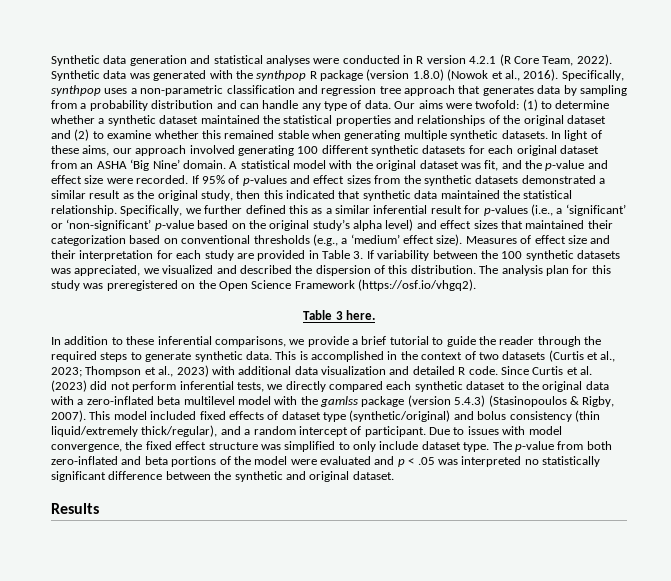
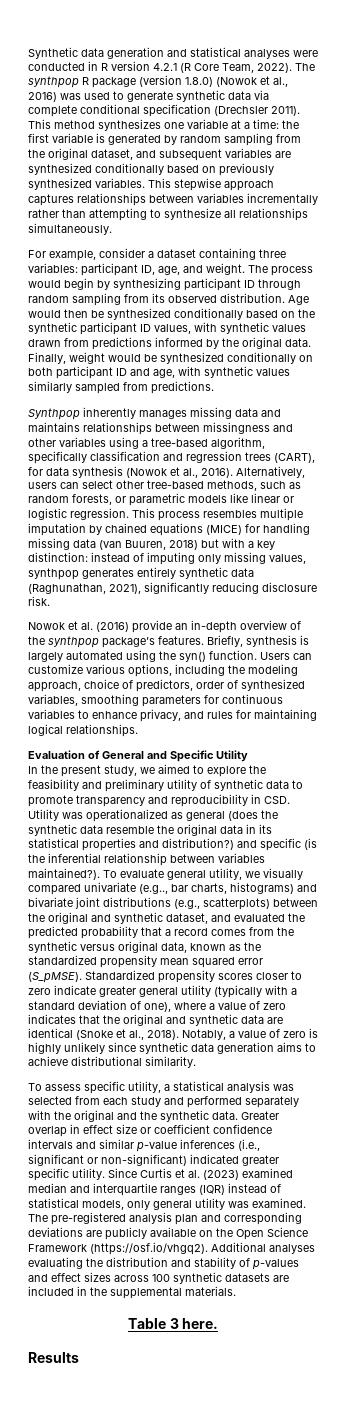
- Synthetic data was generated with the synthpop R package (version 1.8.0) (Nowok et al., 2016). Specifically, synthpop uses a non-parametric classification and regression tree approach that generates data by sampling from a probability distribution and can handle any type of data. Our aims were twofold: (1) to determine whether a synthetic dataset maintained the statistical properties and relationships of the original dataset and (2) to examine whether this remained stable when generating multiple synthetic datasets. In light of these aims, our approach involved generating 100 different synthetic datasets for each original dataset from an ASHA ‘Big Nine’ domain. A statistical model with the original dataset was fit, and the p-value and effect size were recorded. If 95% of p-values and effect sizes from the synthetic datasets demonstrated a similar result as the original study, then this indicated that synthetic data maintained the statistical relationship. Specifically, we further defined this as a similar inferential result for p-values (i.e., a ‘significant’ or ‘non-significant’ p-value based on the original study’s alpha level) and effect sizes that maintained their categorization based on conventional thresholds (e.g., a ‘medium’ effect size). Measures of effect size and their interpretation for each study are provided in Table 3. If variability between the 100 synthetic datasets was appreciated, we visualized and described the dispersion of this distribution. The analysis plan for this study was preregistered on the Open Science Framework (https://osf.io/vhgq2).
+ The synthpop R package (version 1.8.0) (Nowok et al., 2016) was used to generate synthetic data via complete conditional specification (Drechsler 2011). This method synthesizes one variable at a time: the first variable is generated by random sampling from the original dataset, and subsequent variables are synthesized conditionally based on previously synthesized variables. This stepwise approach captures relationships between variables incrementally rather than attempting to synthesize all relationships simultaneously.
+ For example, consider a dataset containing three variables: participant ID, age, and weight. The process would begin by synthesizing participant ID through random sampling from its observed distribution. Age would then be synthesized conditionally based on the synthetic participant ID values, with synthetic values drawn from predictions informed by the original data. Finally, weight would be synthesized conditionally on both participant ID and age, with synthetic values similarly sampled from predictions.
+ Synthpop inherently manages missing data and maintains relationships between missingness and other variables using a tree-based algorithm, specifically classification and regression trees (CART), for data synthesis (Nowok et al., 2016). Alternatively, users can select other tree-based methods, such as random forests, or parametric models like linear or logistic regression. This process resembles multiple imputation by chained equations (MICE) for handling missing data (van Buuren, 2018) but with a key distinction: instead of imputing only missing values, synthpop generates entirely synthetic data (Raghunathan, 2021), significantly reducing disclosure risk.
+ Nowok et al. (2016) provide an in-depth overview of the synthpop package’s features. Briefly, synthesis is largely automated using the syn() function. Users can customize various options, including the modeling approach, choice of predictors, order of synthesized variables, smoothing parameters for continuous variables to enhance privacy, and rules for maintaining logical relationships.
+ Evaluation of General and Specific Utility
+ In the present study, we aimed to explore the feasibility and preliminary utility of synthetic data to promote transparency and reproducibility in CSD. Utility was operationalized as general (does the synthetic data resemble the original data in its statistical properties and distribution?) and specific (is the inferential relationship between variables maintained?). To evaluate general utility, we visually compared univariate (e.g.., bar charts, histograms) and bivariate joint distributions (e.g., scatterplots) between the original and synthetic dataset, and evaluated the predicted probability that a record comes from the synthetic versus original data, known as the standardized propensity mean squared error (S_pMSE). Standardized propensity scores closer to zero indicate greater general utility (typically with a standard deviation of one), where a value of zero indicates that the original and synthetic data are identical (Snoke et al., 2018). Notably, a value of zero is highly unlikely since synthetic data generation aims to achieve distributional similarity.
+ To assess specific utility, a statistical analysis was selected from each study and performed separately with the original and the synthetic data. Greater overlap in effect size or coefficient confidence intervals and similar p-value inferences (i.e., significant or non-significant) indicated greater specific utility. Since Curtis et al. (2023) examined median and interquartile ranges (IQR) instead of statistical models, only general utility was examined. The pre-registered analysis plan and corresponding deviations are publicly available on the Open Science Framework (https://osf.io/vhgq2). Additional analyses evaluating the distribution and stability of p-values and effect sizes across 100 synthetic datasets are included in the supplemental materials.
  Table 3 here.
- In addition to these inferential comparisons, we provide a brief tutorial to guide the reader through the required steps to generate synthetic data. This is accomplished in the context of two datasets (Curtis et al., 2023; Thompson et al., 2023) with additional data visualization and detailed R code. Since Curtis et al. (2023) did not perform inferential tests, we directly compared each synthetic dataset to the original data with a zero-inflated beta multilevel model with the gamlss package (version 5.4.3) (Stasinopoulos & Rigby, 2007). This model included fixed effects of dataset type (synthetic/original) and bolus consistency (thin liquid/extremely thick/regular), and a random intercept of participant. Due to issues with model convergence, the fixed effect structure was simplified to only include dataset type. The p-value from both zero-inflated and beta portions of the model were evaluated and p < .05 was interpreted no statistically significant difference between the synthetic and original dataset.

